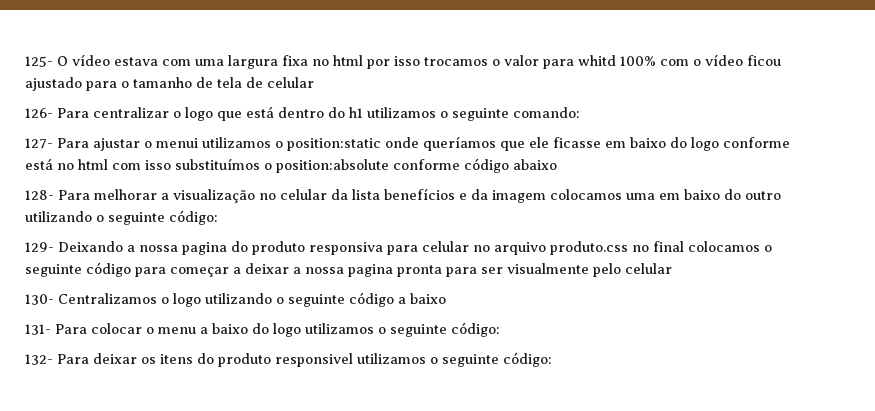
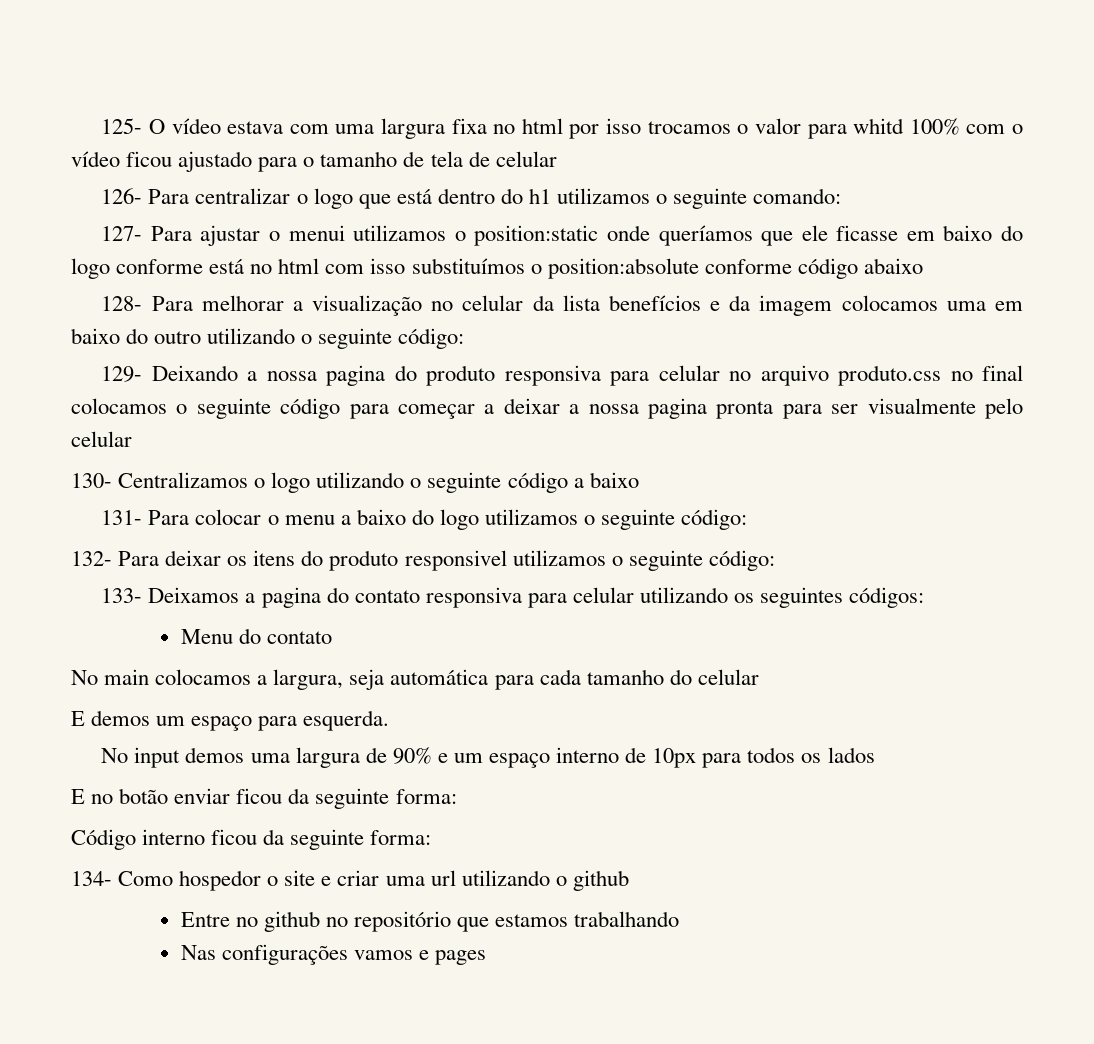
+ 133- Deixamos a pagina do contato responsiva para celular utilizando os seguintes códigos:
+ Menu do contato
+ No main colocamos a largura, seja automática para cada tamanho do celular
+ E demos um espaço para esquerda.
+ No input demos uma largura de 90% e um espaço interno de 10px para todos os lados
+ E no botão enviar ficou da seguinte forma:
+ Código interno ficou da seguinte forma:
+ 134- Como hospedor o site e criar uma url utilizando o github
+ Entre no github no repositório que estamos trabalhando
+ Nas configurações vamos e pages

